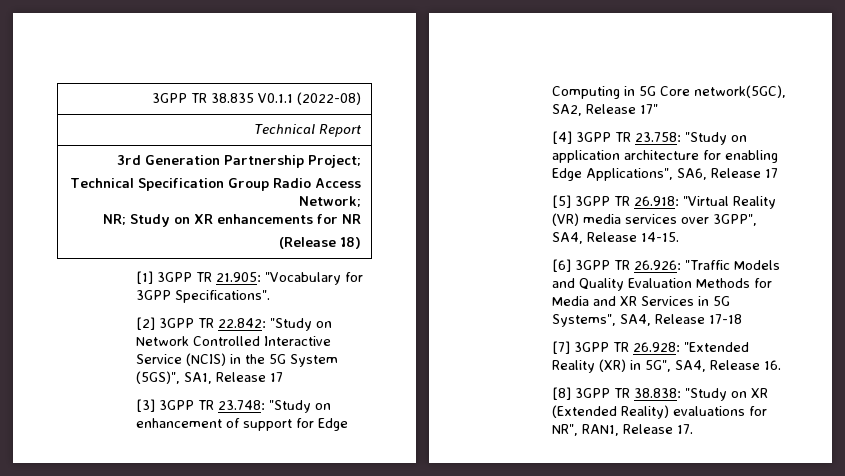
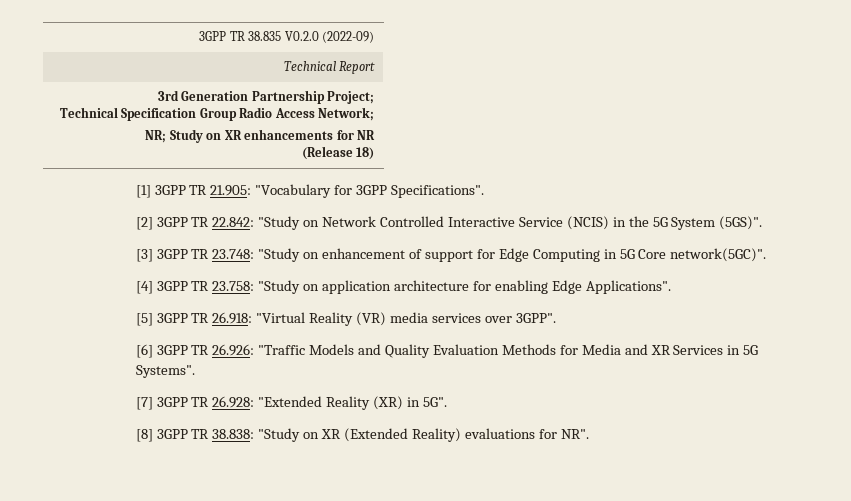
- 3GPP TR 38.835 V0.1.1 (2022-08)
+ 3GPP TR 38.835 V0.2.0 (2022-09)
- [2] 3GPP TR 22.842: "Study on Network Controlled Interactive Service (NCIS) in the 5G System (5GS)", SA1, Release 17
+ [2] 3GPP TR 22.842: "Study on Network Controlled Interactive Service (NCIS) in the 5G System (5GS)".
- [3] 3GPP TR 23.748: "Study on enhancement of support for Edge Computing in 5G Core network(5GC), SA2, Release 17"
+ [3] 3GPP TR 23.748: "Study on enhancement of support for Edge Computing in 5G Core network(5GC)".
- [4] 3GPP TR 23.758: "Study on application architecture for enabling Edge Applications", SA6, Release 17
+ [4] 3GPP TR 23.758: "Study on application architecture for enabling Edge Applications".
- [5] 3GPP TR 26.918: "Virtual Reality (VR) media services over 3GPP", SA4, Release 14-15.
+ [5] 3GPP TR 26.918: "Virtual Reality (VR) media services over 3GPP".
- [6] 3GPP TR 26.926: "Traffic Models and Quality Evaluation Methods for Media and XR Services in 5G Systems", SA4, Release 17-18
+ [6] 3GPP TR 26.926: "Traffic Models and Quality Evaluation Methods for Media and XR Services in 5G Systems".
- [7] 3GPP TR 26.928: "Extended Reality (XR) in 5G", SA4, Release 16.
+ [7] 3GPP TR 26.928: "Extended Reality (XR) in 5G".
- [8] 3GPP TR 38.838: "Study on XR (Extended Reality) evaluations for NR", RAN1, Release 17.
+ [8] 3GPP TR 38.838: "Study on XR (Extended Reality) evaluations for NR".

